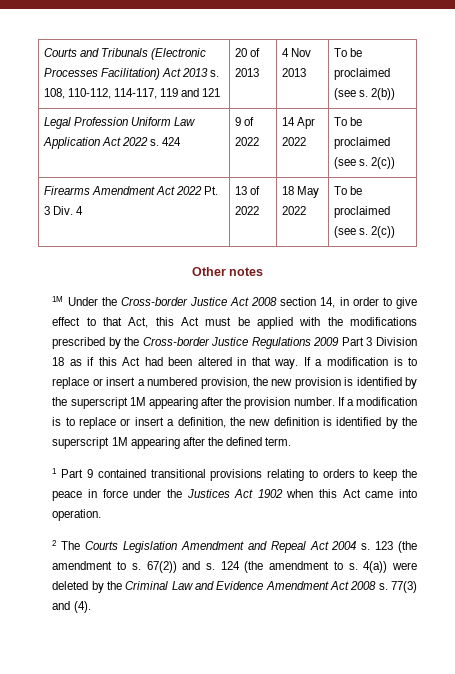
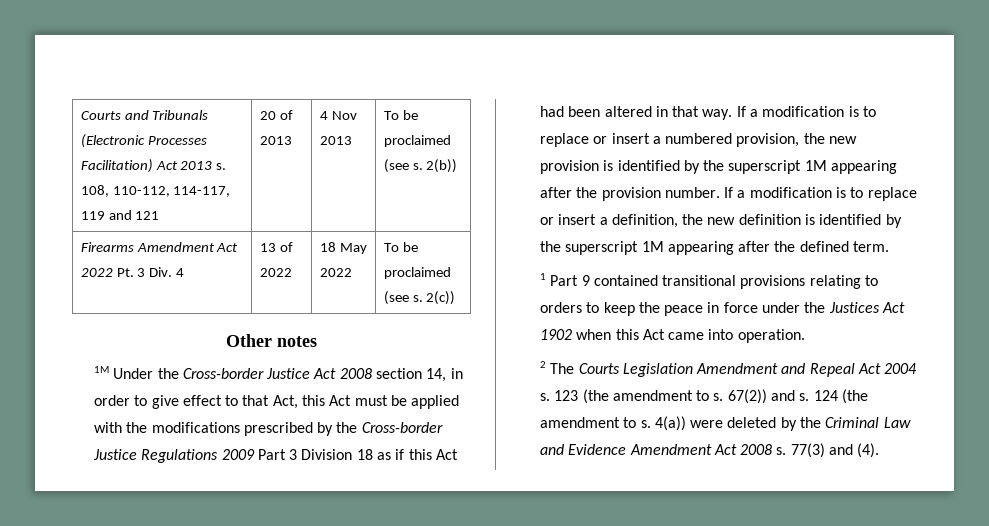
- Legal Profession Uniform Law Application Act 2022 s. 424 | 9 of 2022 | 14 Apr 2022 | To be proclaimed (see s. 2(c))

